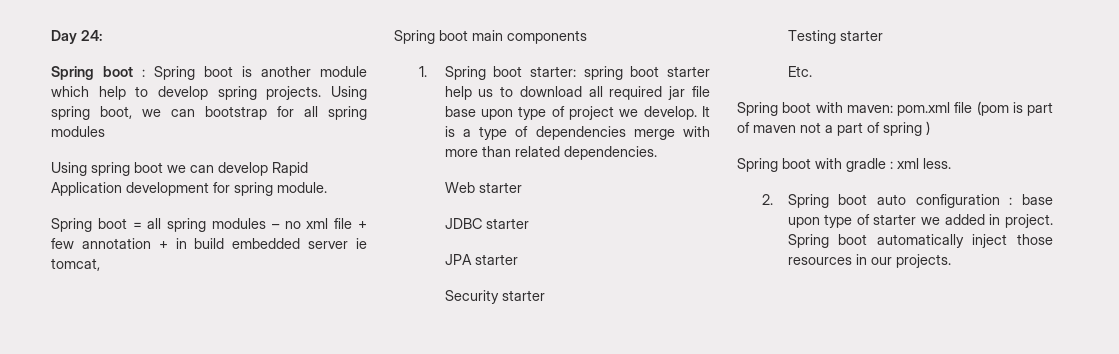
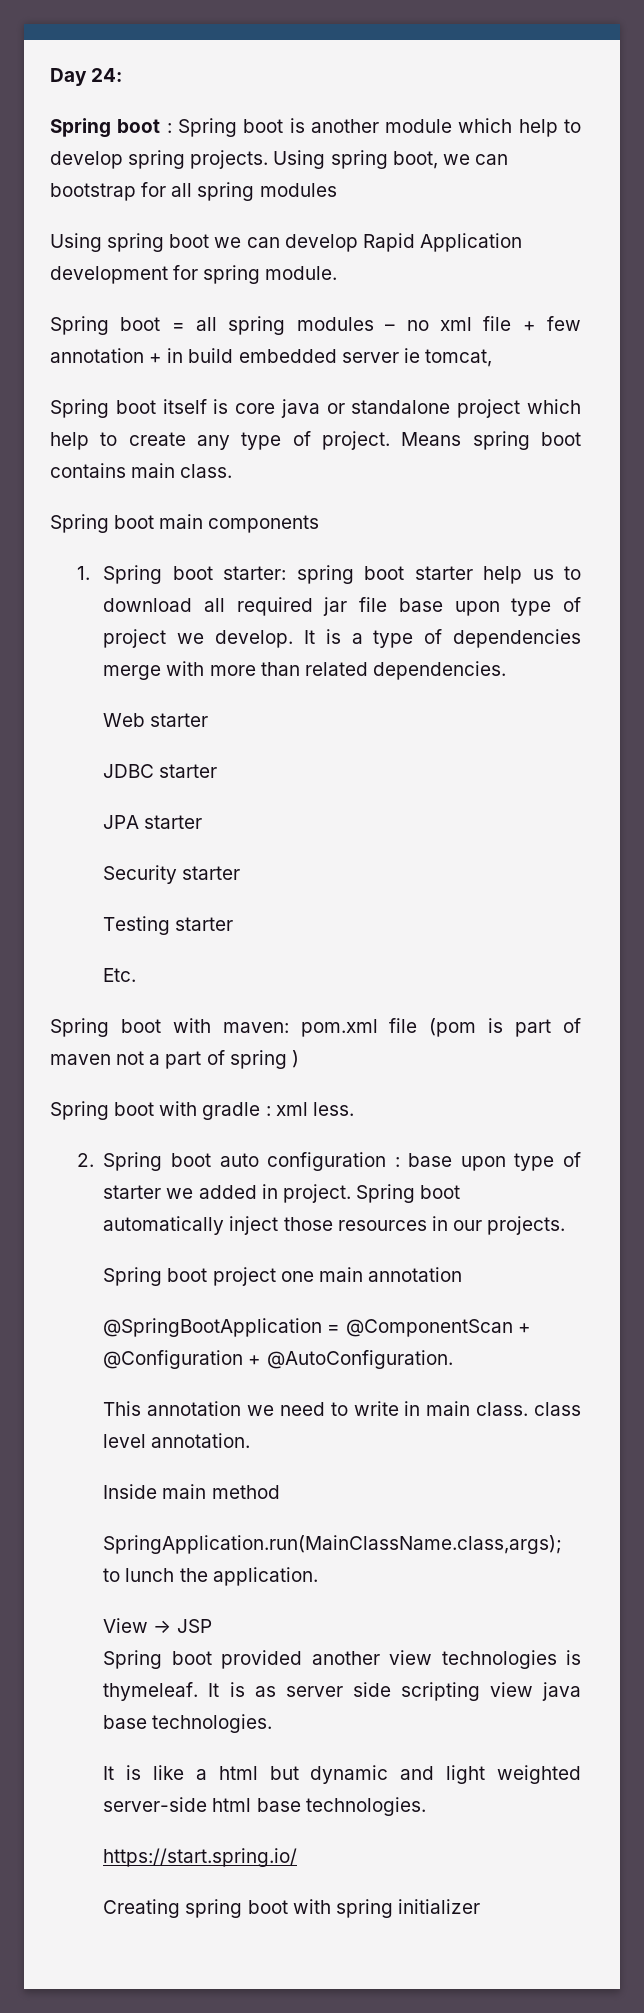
+ Spring boot itself is core java or standalone project which help to create any type of project. Means spring boot contains main class.
+ Spring boot project one main annotation
+ @SpringBootApplication = @ComponentScan + @Configuration + @AutoConfiguration.
+ This annotation we need to write in main class. class level annotation.
+ Inside main method
+ SpringApplication.run(MainClassName.class,args); to lunch the application.
+ View → JSP
+ Spring boot provided another view technologies is thymeleaf. It is as server side scripting view java base technologies.
+ It is like a html but dynamic and light weighted server-side html base technologies.
+ https://start.spring.io/
+ Creating spring boot with spring initializer

